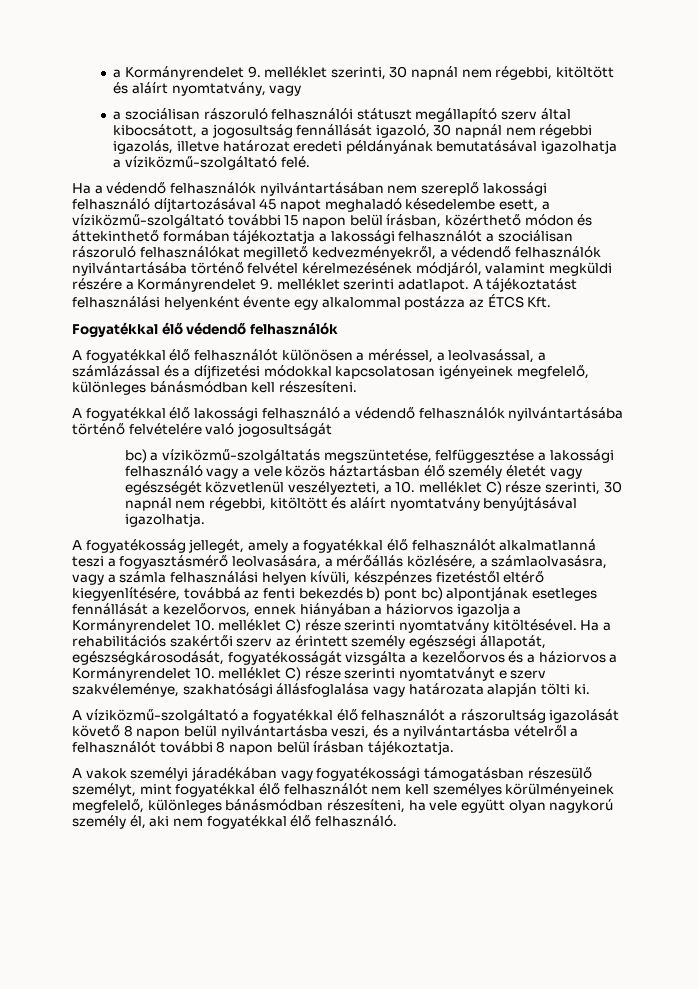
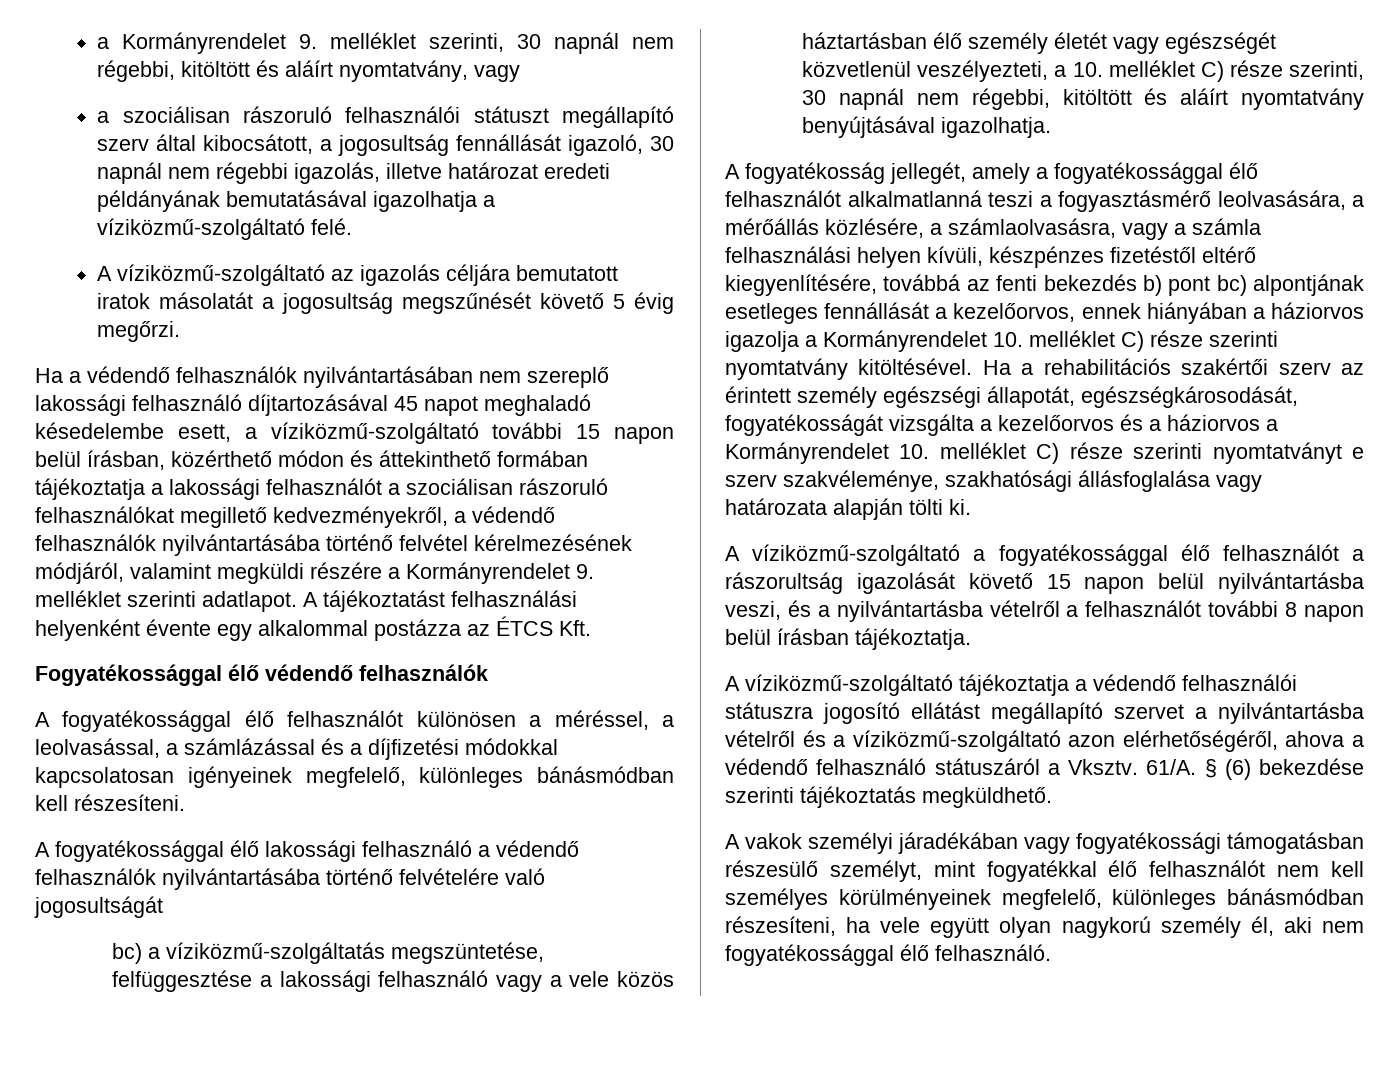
+ A víziközmű-szolgáltató az igazolás céljára bemutatott iratok másolatát a jogosultság megszűnését követő 5 évig megőrzi.
- Fogyatékkal élő védendő felhasználók
+ Fogyatékossággal élő védendő felhasználók
- A fogyatékkal élő felhasználót különösen a méréssel, a leolvasással, a számlázással és a díjfizetési módokkal kapcsolatosan igényeinek megfelelő, különleges bánásmódban kell részesíteni.
+ A fogyatékossággal élő felhasználót különösen a méréssel, a leolvasással, a számlázással és a díjfizetési módokkal kapcsolatosan igényeinek megfelelő, különleges bánásmódban kell részesíteni.
- A fogyatékkal élő lakossági felhasználó a védendő felhasználók nyilvántartásába történő felvételére való jogosultságát
+ A fogyatékossággal élő lakossági felhasználó a védendő felhasználók nyilvántartásába történő felvételére való jogosultságát
- A fogyatékosság jellegét, amely a fogyatékkal élő felhasználót alkalmatlanná teszi a fogyasztásmérő leolvasására, a mérőállás közlésére, a számlaolvasásra, vagy a számla felhasználási helyen kívüli, készpénzes fizetéstől eltérő kiegyenlítésére, továbbá az fenti bekezdés b) pont bc) alpontjának esetleges fennállását a kezelőorvos, ennek hiányában a háziorvos igazolja a Kormányrendelet 10. melléklet C) része szerinti nyomtatvány kitöltésével.
+ A fogyatékosság jellegét, amely a fogyatékossággal élő felhasználót alkalmatlanná teszi a fogyasztásmérő leolvasására, a mérőállás közlésére, a számlaolvasásra, vagy a számla felhasználási helyen kívüli, készpénzes fizetéstől eltérő kiegyenlítésére, továbbá az fenti bekezdés b) pont bc) alpontjának esetleges fennállását a kezelőorvos, ennek hiányában a háziorvos igazolja a Kormányrendelet 10. melléklet C) része szerinti nyomtatvány kitöltésével.
- A víziközmű-szolgáltató a fogyatékkal élő felhasználót a rászorultság igazolását követő 8 napon belül nyilvántartásba veszi, és a nyilvántartásba vételről a felhasználót további 8 napon belül írásban tájékoztatja.
+ A víziközmű-szolgáltató a fogyatékossággal élő felhasználót a rászorultság igazolását követő 15 napon belül nyilvántartásba veszi, és a nyilvántartásba vételről a felhasználót további 8 napon belül írásban tájékoztatja.
+ A víziközmű-szolgáltató tájékoztatja a védendő felhasználói státuszra jogosító ellátást megállapító szervet a nyilvántartásba vételről és a víziközmű-szolgáltató azon elérhetőségéről, ahova a védendő felhasználó státuszáról a Vksztv. 61/A. § (6) bekezdése szerinti tájékoztatás megküldhető.
- A vakok személyi járadékában vagy fogyatékossági támogatásban részesülő személyt, mint fogyatékkal élő felhasználót nem kell személyes körülményeinek megfelelő, különleges bánásmódban részesíteni, ha vele együtt olyan nagykorú személy él, aki nem fogyatékkal élő felhasználó.
+ A vakok személyi járadékában vagy fogyatékossági támogatásban részesülő személyt, mint fogyatékkal élő felhasználót nem kell személyes körülményeinek megfelelő, különleges bánásmódban részesíteni, ha vele együtt olyan nagykorú személy él, aki nem fogyatékossággal élő felhasználó.

